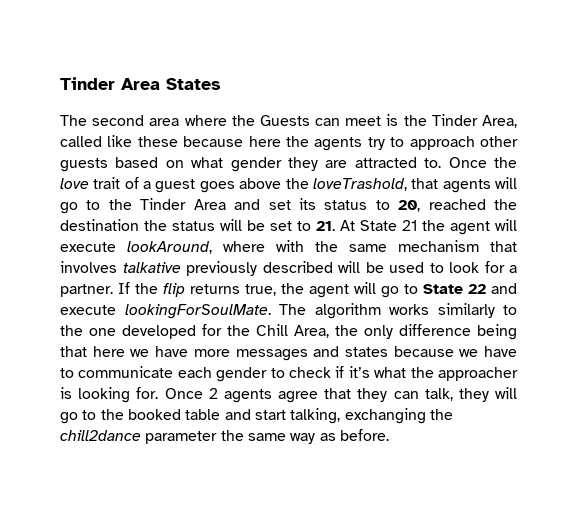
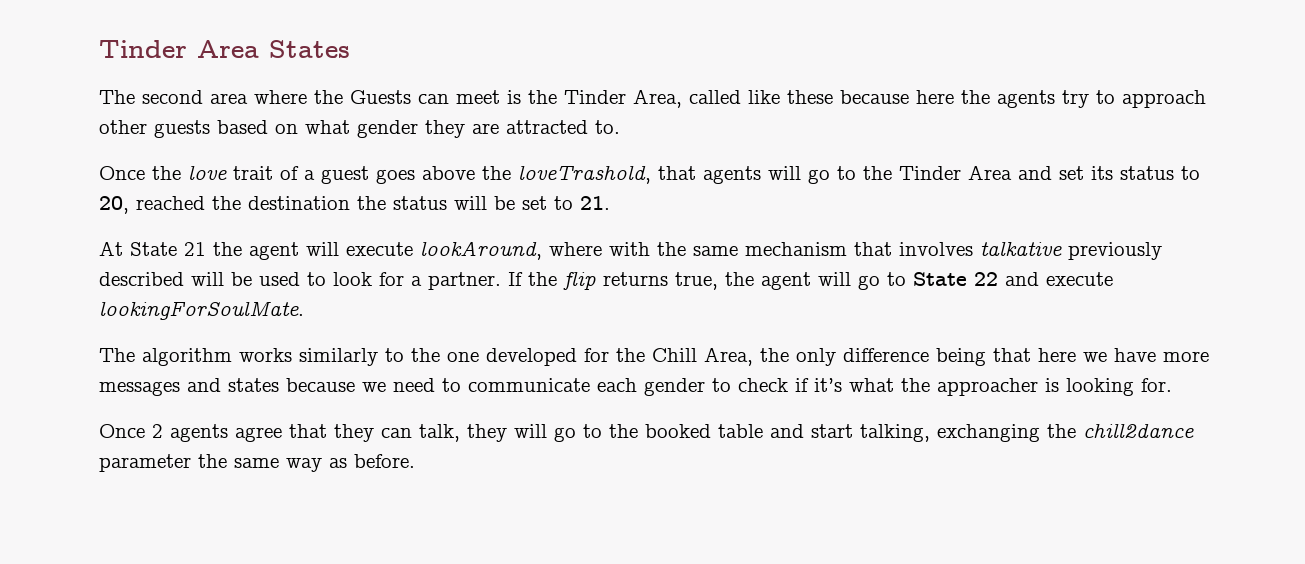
- The second area where the Guests can meet is the Tinder Area, called like these because here the agents try to approach other guests based on what gender they are attracted to. Once the love trait of a guest goes above the loveTrashold, that agents will go to the Tinder Area and set its status to 20, reached the destination the status will be set to 21. At State 21 the agent will execute lookAround, where with the same mechanism that involves talkative previously described will be used to look for a partner.
+ The second area where the Guests can meet is the Tinder Area, called like these because here the agents try to approach other guests based on what gender they are attracted to.
+ Once the love trait of a guest goes above the loveTrashold, that agents will go to the Tinder Area and set its status to 20, reached the destination the status will be set to 21.
+ At State 21 the agent will execute lookAround, where with the same mechanism that involves talkative previously described will be used to look for a partner.
- If the flip returns true, the agent will go to State 22 and execute lookingForSoulMate. The algorithm works similarly to the one developed for the Chill Area, the only difference being that here we have more messages and states because we have to communicate each gender to check if it’s what the approacher is looking for. Once 2 agents agree that they can talk, they will go to the booked table and start talking, exchanging the chill2dance parameter the same way as before.
+ If the flip returns true, the agent will go to State 22 and execute lookingForSoulMate.
+ The algorithm works similarly to the one developed for the Chill Area, the only difference being that here we have more messages and states because we need to communicate each gender to check if it’s what the approacher is looking for.
+ Once 2 agents agree that they can talk, they will go to the booked table and start talking, exchanging the chill2dance parameter the same way as before.

